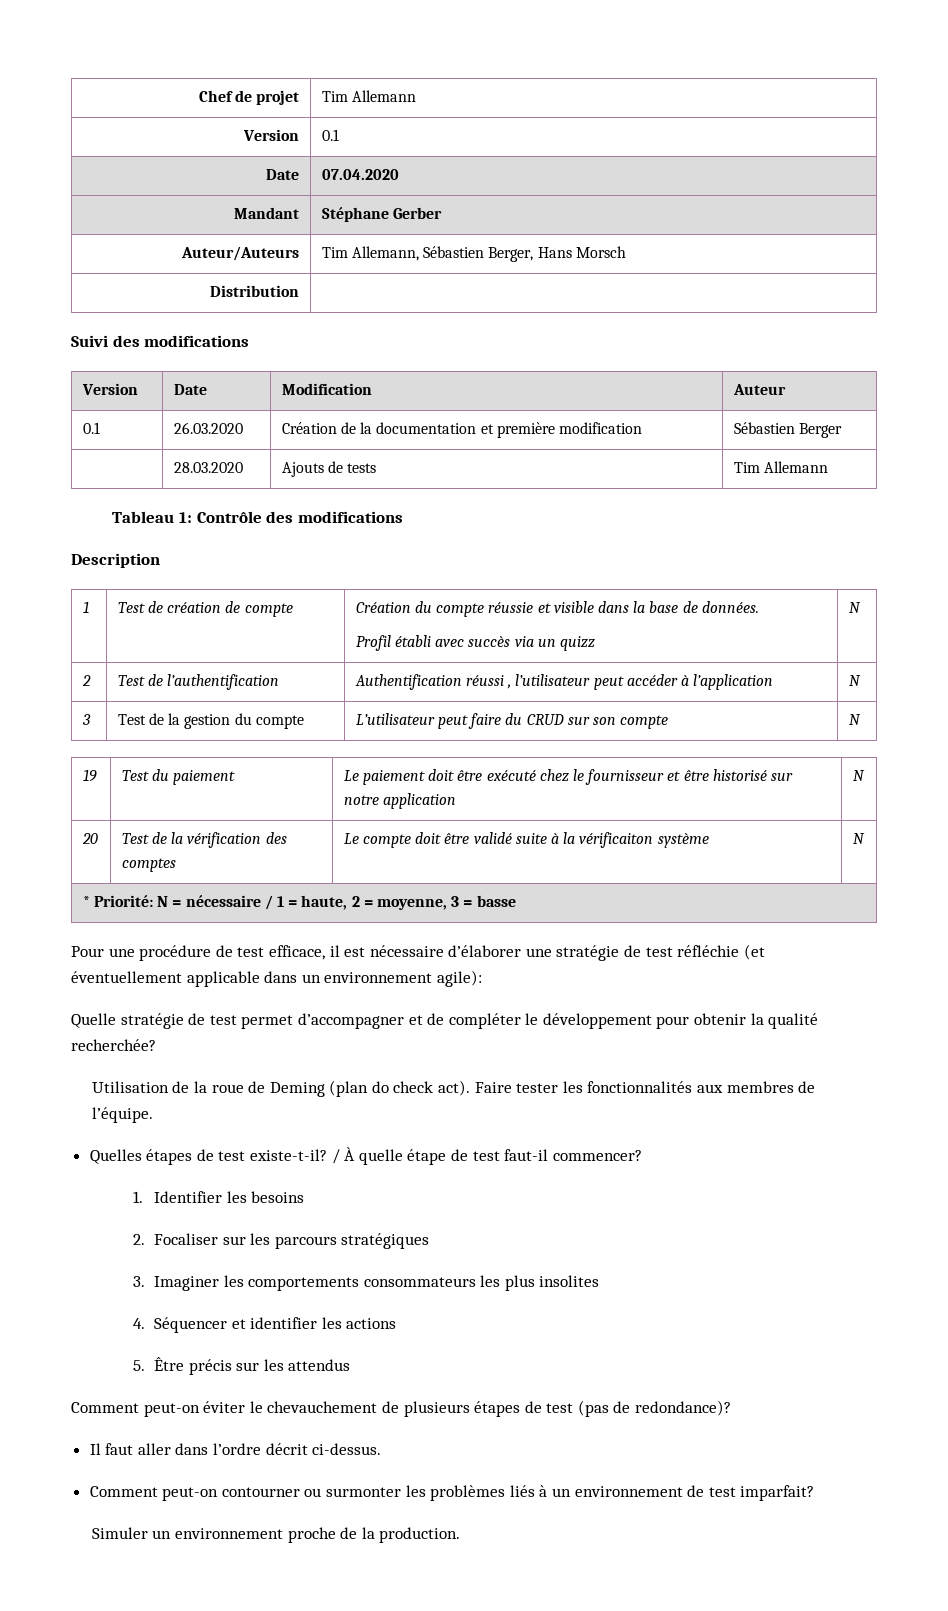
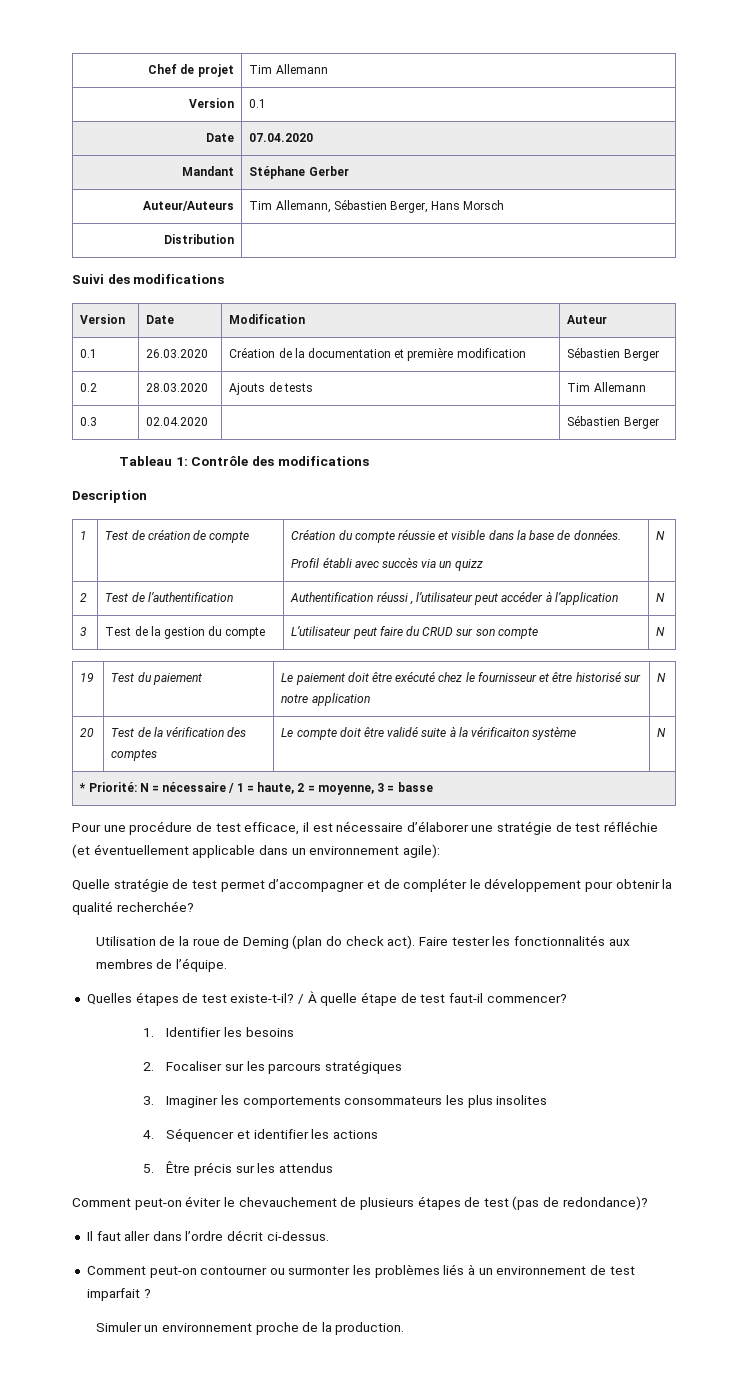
- | 28.03.2020 | Ajouts de tests | Tim Allemann
+ 0.2 | 28.03.2020 | Ajouts de tests | Tim Allemann
+ 0.3 | 02.04.2020 | | Sébastien Berger
- Comment peut-on contourner ou surmonter les problèmes liés à un environnement de test imparfait?
+ Comment peut-on contourner ou surmonter les problèmes liés à un environnement de test imparfait ?

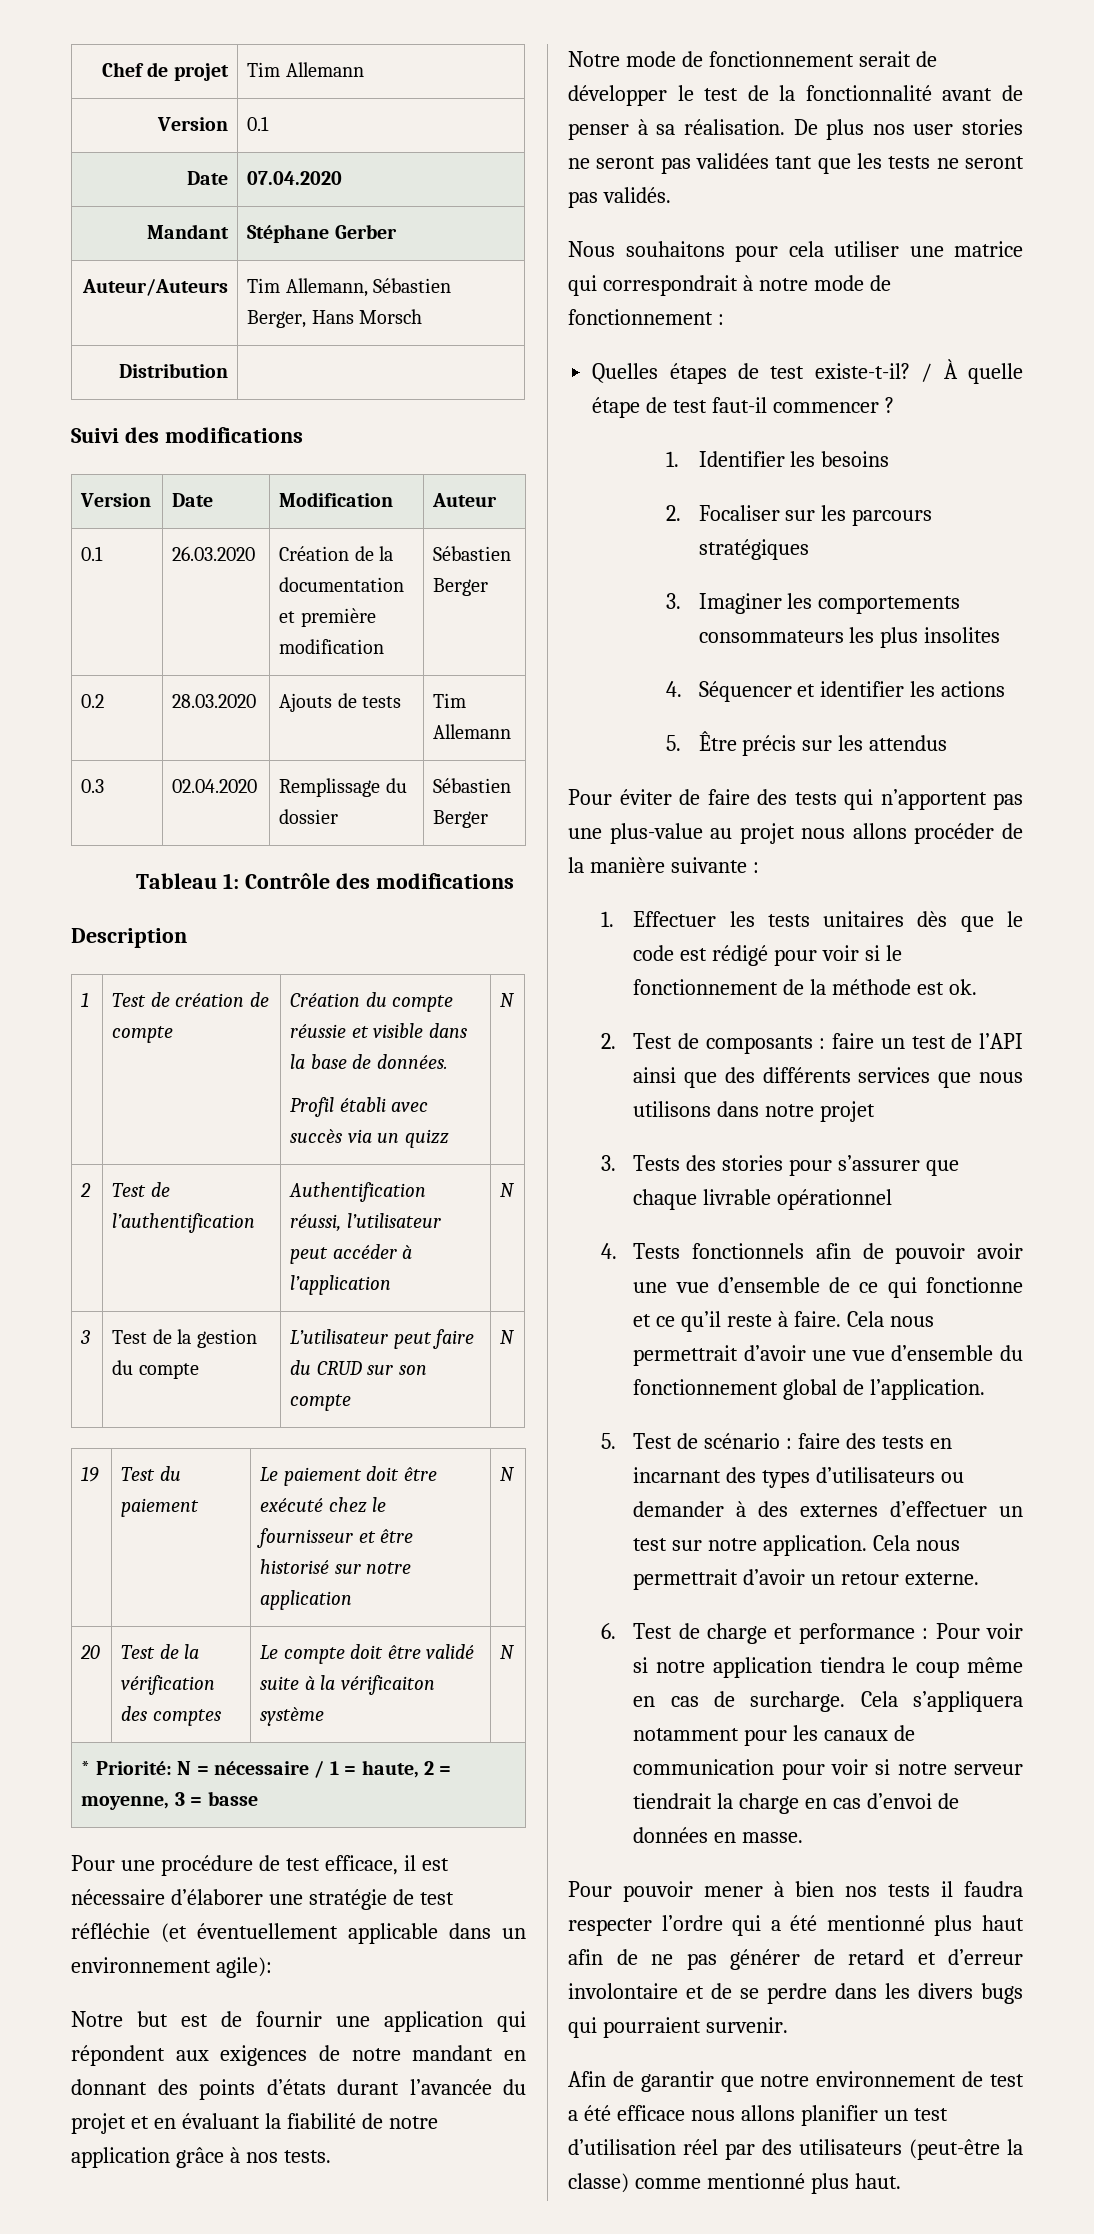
- 0.3 | 02.04.2020 | | Sébastien Berger
+ 0.3 | 02.04.2020 | Remplissage du dossier | Sébastien Berger
- 2 | Test de l’authentification | Authentification réussi , l’utilisateur peut accéder à l’application | N
+ 2 | Test de l’authentification | Authentification réussi, l’utilisateur peut accéder à l’application | N
- Quelle stratégie de test permet d’accompagner et de compléter le développement pour obtenir la qualité recherchée?
- Utilisation de la roue de Deming (plan do check act). Faire tester les fonctionnalités aux membres de l’équipe.
+ Notre but est de fournir une application qui répondent aux exigences de notre mandant en donnant des points d’états durant l’avancée du projet et en évaluant la fiabilité de notre application grâce à nos tests.
+ Notre mode de fonctionnement serait de développer le test de la fonctionnalité avant de penser à sa réalisation. De plus nos user stories ne seront pas validées tant que les tests ne seront pas validés.
+ Nous souhaitons pour cela utiliser une matrice qui correspondrait à notre mode de fonctionnement :
- / À quelle étape de test faut-il commencer?
+ / À quelle étape de test faut-il commencer ?
- Comment peut-on éviter le chevauchement de plusieurs étapes de test (pas de redondance)?
- Il faut aller dans l’ordre décrit ci-dessus.
- Comment peut-on contourner ou surmonter les problèmes liés à un environnement de test imparfait ?
- Simuler un environnement proche de la production.
+ Pour éviter de faire des tests qui n’apportent pas une plus-value au projet nous allons procéder de la manière suivante :
+ 1. Effectuer les tests unitaires dès que le code est rédigé pour voir si le fonctionnement de la méthode est ok.
+ 2. Test de composants : faire un test de l’API ainsi que des différents services que nous utilisons dans notre projet
+ 3. Tests des stories pour s’assurer que chaque livrable opérationnel
+ 4. Tests fonctionnels afin de pouvoir avoir une vue d’ensemble de ce qui fonctionne et ce qu’il reste à faire. Cela nous permettrait d’avoir une vue d’ensemble du fonctionnement global de l’application.
+ 5. Test de scénario : faire des tests en incarnant des types d’utilisateurs ou demander à des externes d’effectuer un test sur notre application. Cela nous permettrait d’avoir un retour externe.
+ 6. Test de charge et performance : Pour voir si notre application tiendra le coup même en cas de surcharge. Cela s’appliquera notamment pour les canaux de communication pour voir si notre serveur tiendrait la charge en cas d’envoi de données en masse.
+ Pour pouvoir mener à bien nos tests il faudra respecter l’ordre qui a été mentionné plus haut afin de ne pas générer de retard et d’erreur involontaire et de se perdre dans les divers bugs qui pourraient survenir.
+ Afin de garantir que notre environnement de test a été efficace nous allons planifier un test d’utilisation réel par des utilisateurs (peut-être la classe) comme mentionné plus haut.

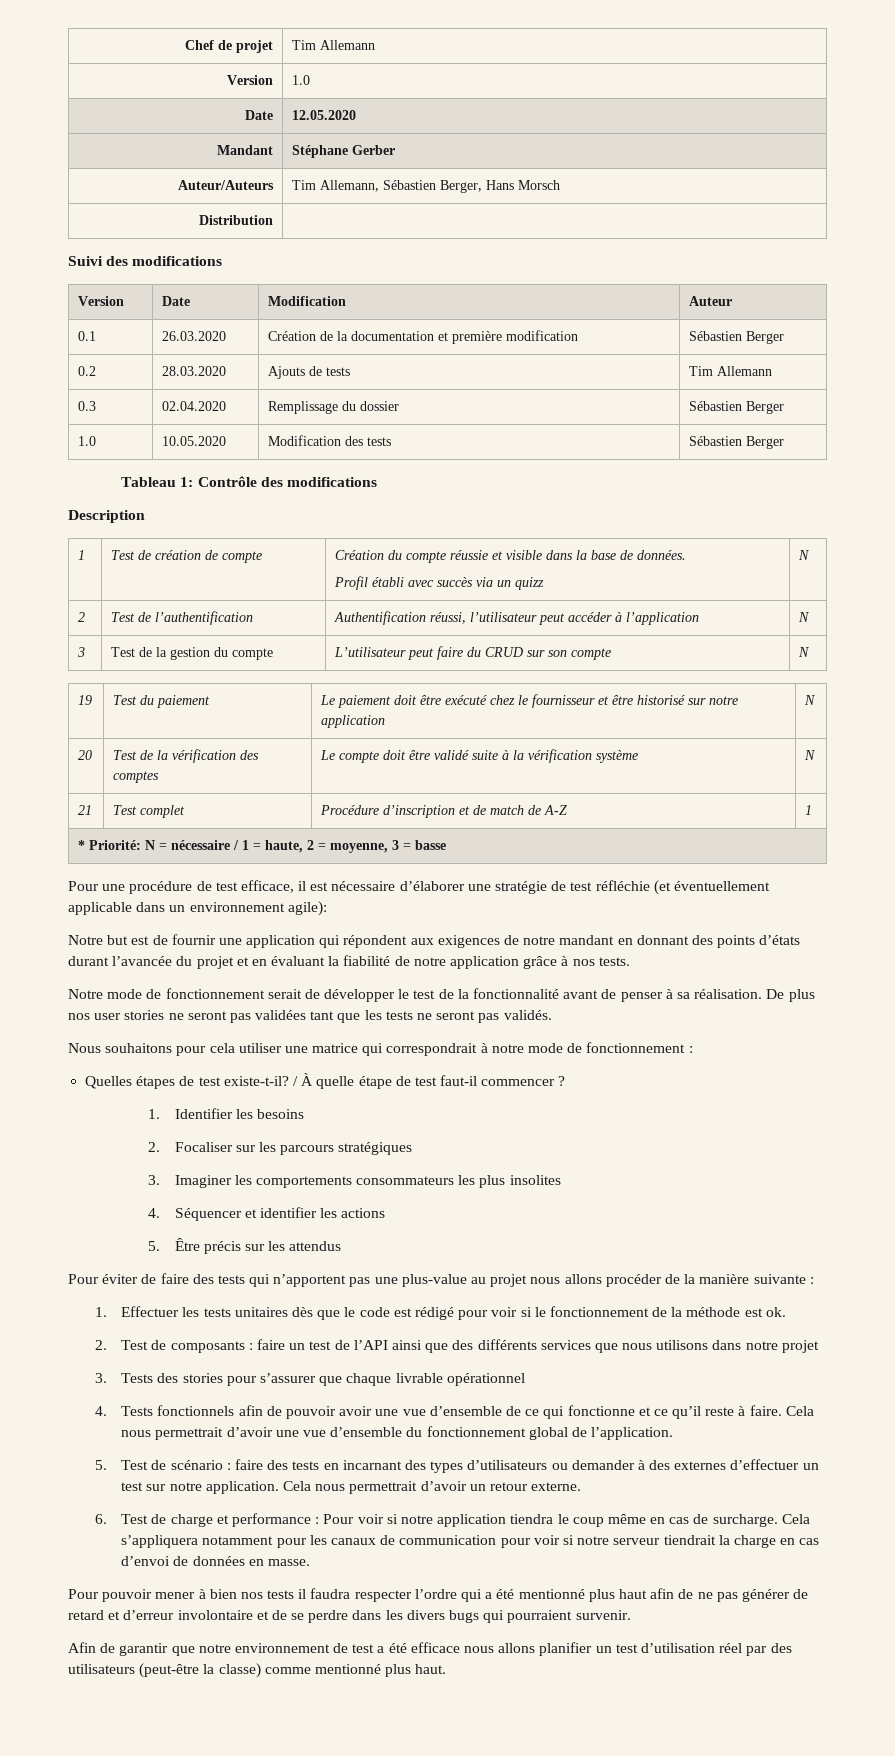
- Version | 0.1
- Date | 07.04.2020
+ Version | 1.0
+ Date | 12.05.2020
+ 1.0 | 10.05.2020 | Modification des tests | Sébastien Berger
- 20 | Test de la vérification des comptes | Le compte doit être validé suite à la vérificaiton système | N
+ 20 | Test de la vérification des comptes | Le compte doit être validé suite à la vérification système | N
+ 21 | Test complet | Procédure d’inscription et de match de A-Z | 1

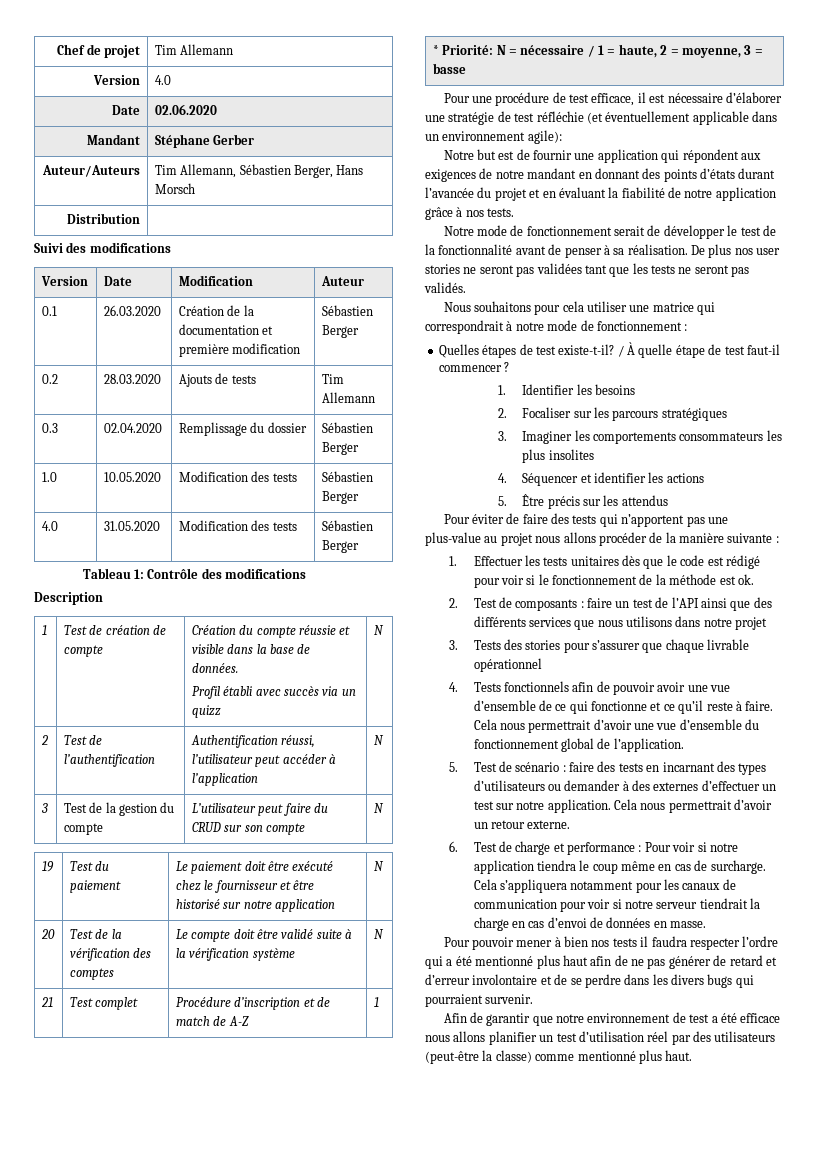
- Version | 1.0
- Date | 12.05.2020
+ Version | 4.0
+ Date | 02.06.2020
+ 4.0 | 31.05.2020 | Modification des tests | Sébastien Berger

